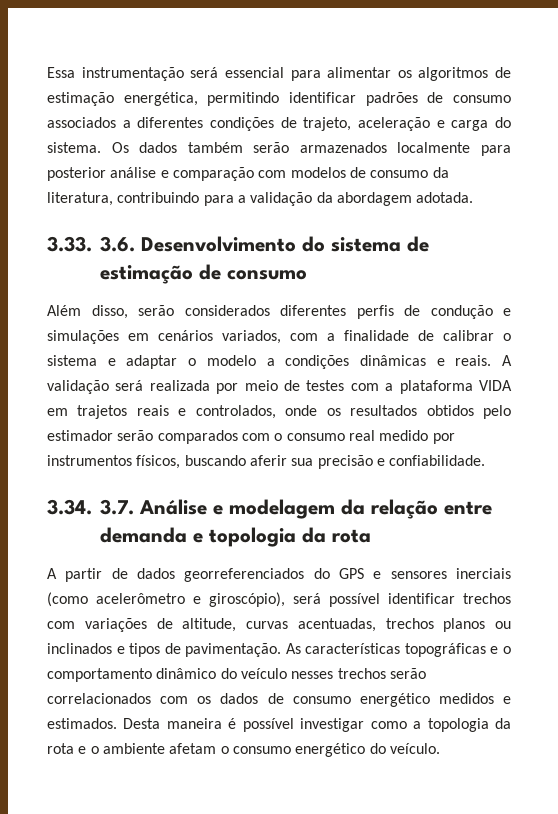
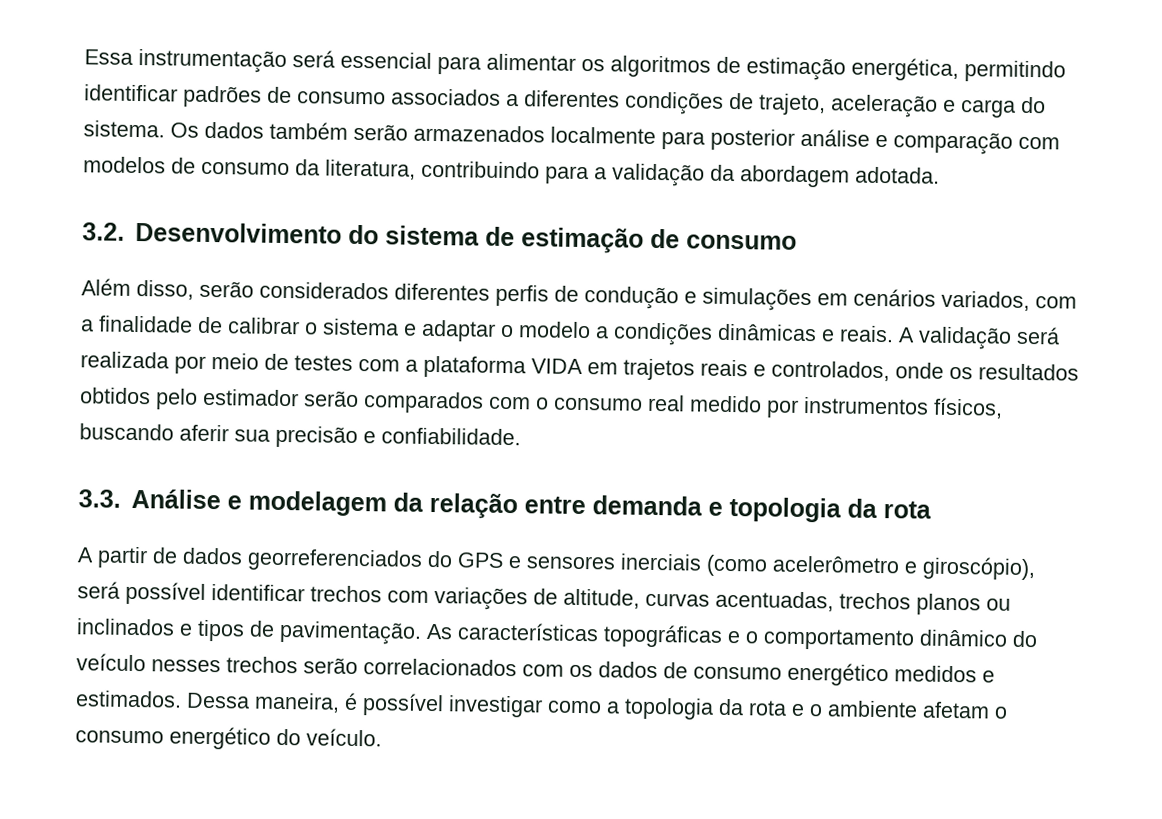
- 3.33. 3.6. Desenvolvimento do sistema de estimação de consumo
+ 3.2. Desenvolvimento do sistema de estimação de consumo
- 3.34. 3.7. Análise e modelagem da relação entre demanda e topologia da rota
+ 3.3. Análise e modelagem da relação entre demanda e topologia da rota
- Desta maneira é possível investigar como a topologia da rota e o ambiente afetam o consumo energético do veículo.
+ Dessa maneira, é possível investigar como a topologia da rota e o ambiente afetam o consumo energético do veículo.

